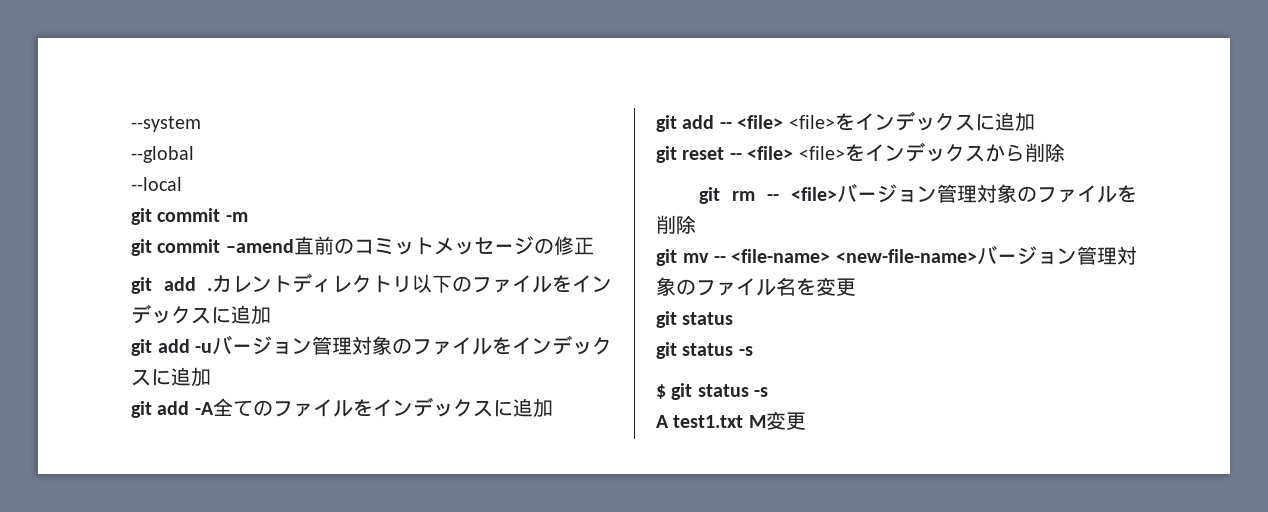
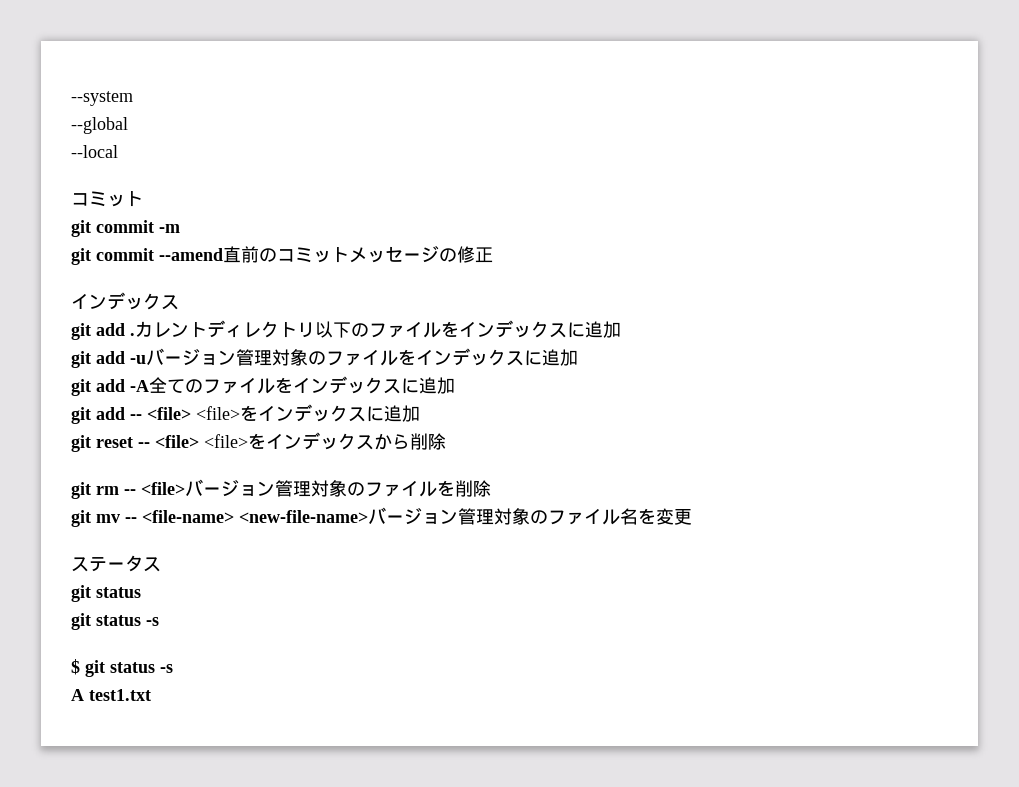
  --local
+ コミット
- git commit –amend直前のコミットメッセージの修正
+ git commit --amend直前のコミットメッセージの修正
+ インデックス
+ ステータス
- A test1.txt M変更
+ A test1.txt

